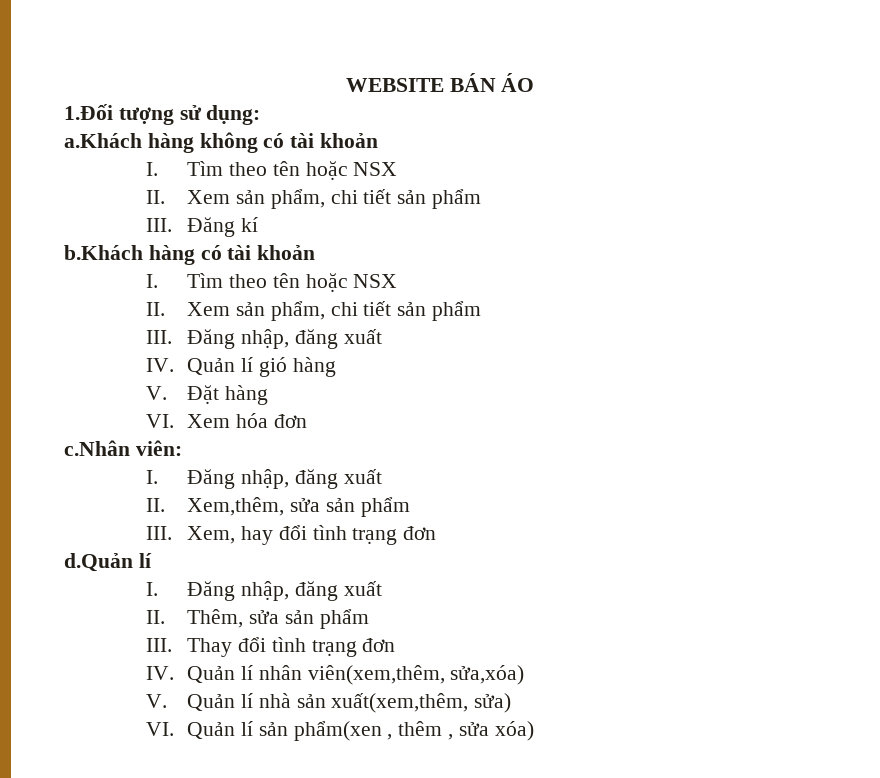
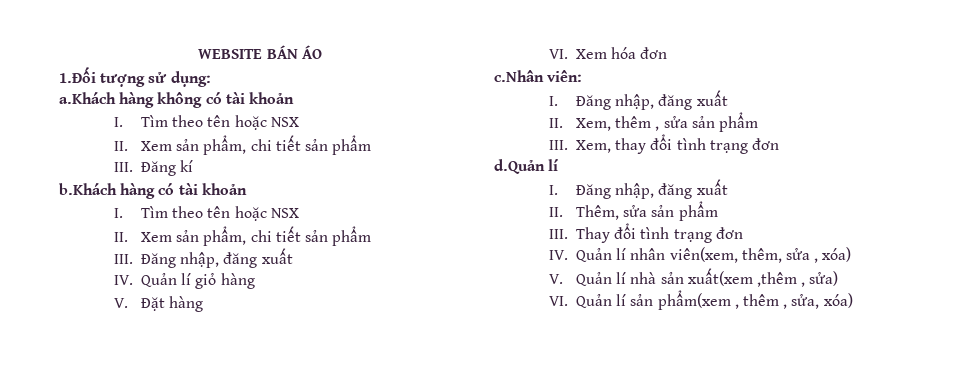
- IV. Quản lí gió hàng
+ IV. Quản lí giỏ hàng
- II. Xem,thêm, sửa sản phẩm
+ II. Xem, thêm , sửa sản phẩm
- III. Xem, hay đổi tình trạng đơn
+ III. Xem, thay đổi tình trạng đơn
- IV. Quản lí nhân viên(xem,thêm, sửa,xóa)
+ IV. Quản lí nhân viên(xem, thêm, sửa , xóa)
- V. Quản lí nhà sản xuất(xem,thêm, sửa)
+ V. Quản lí nhà sản xuất(xem ,thêm , sửa)
- VI. Quản lí sản phẩm(xen , thêm , sửa xóa)
+ VI. Quản lí sản phẩm(xem , thêm , sửa, xóa)

